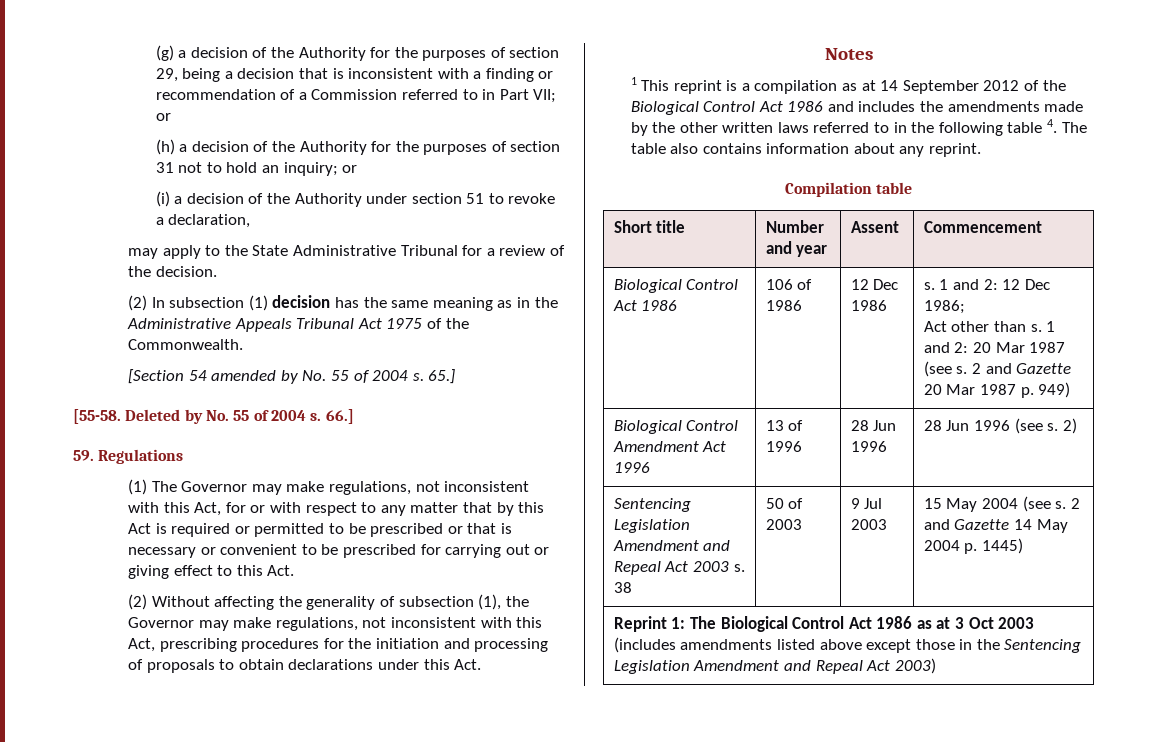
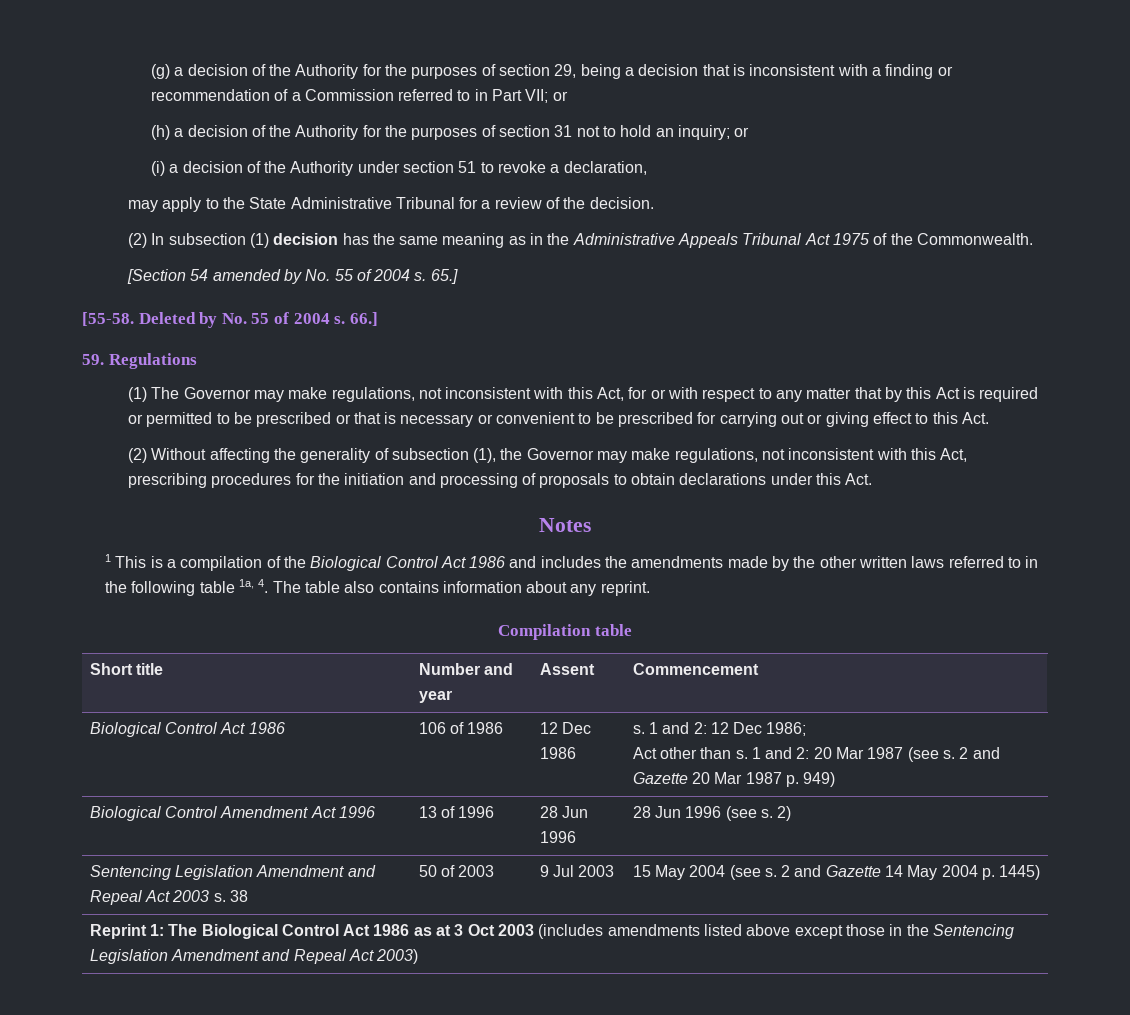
- 1 This reprint is a compilation as at 14 September 2012 of the Biological Control Act 1986 and includes the amendments made by the other written laws referred to in the following table 4. The table also contains information about any reprint.
+ 1 This is a compilation of the Biological Control Act 1986 and includes the amendments made by the other written laws referred to in the following table 1a, 4. The table also contains information about any reprint.

